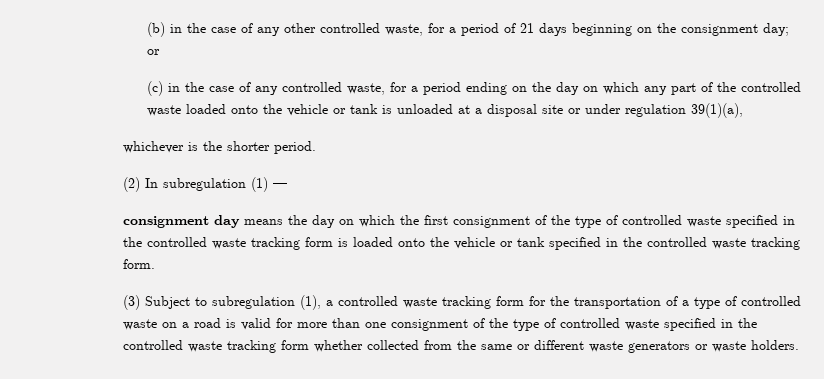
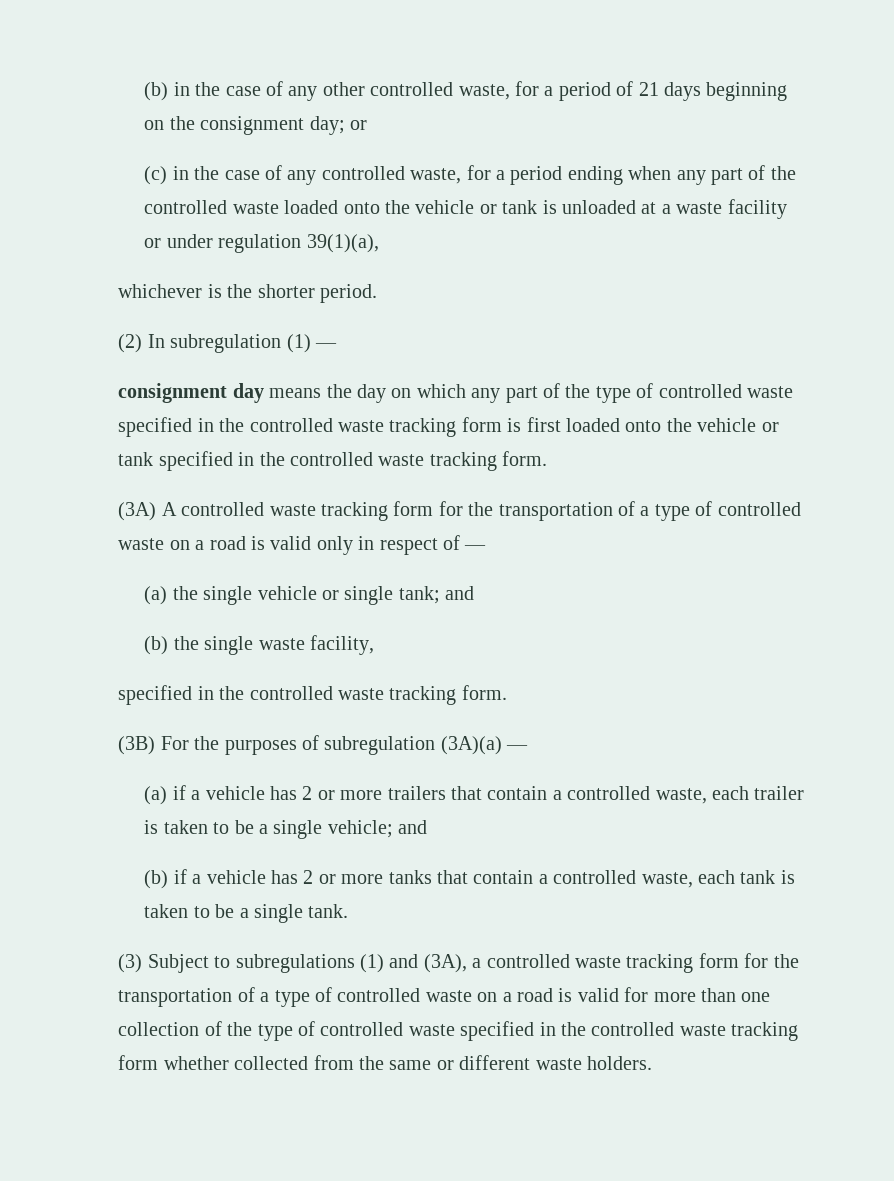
- (c) in the case of any controlled waste, for a period ending on the day on which any part of the controlled waste loaded onto the vehicle or tank is unloaded at a disposal site or under regulation 39(1)(a),
+ (c) in the case of any controlled waste, for a period ending when any part of the controlled waste loaded onto the vehicle or tank is unloaded at a waste facility or under regulation 39(1)(a),
- consignment day means the day on which the first consignment of the type of controlled waste specified in the controlled waste tracking form is loaded onto the vehicle or tank specified in the controlled waste tracking form.
+ consignment day means the day on which any part of the type of controlled waste specified in the controlled waste tracking form is first loaded onto the vehicle or tank specified in the controlled waste tracking form.
+ (3A) A controlled waste tracking form for the transportation of a type of controlled waste on a road is valid only in respect of —
+ (a) the single vehicle or single tank; and
+ (b) the single waste facility,
+ specified in the controlled waste tracking form.
+ (3B) For the purposes of subregulation (3A)(a) —
+ (a) if a vehicle has 2 or more trailers that contain a controlled waste, each trailer is taken to be a single vehicle; and
+ (b) if a vehicle has 2 or more tanks that contain a controlled waste, each tank is taken to be a single tank.
- (3) Subject to subregulation (1), a controlled waste tracking form for the transportation of a type of controlled waste on a road is valid for more than one consignment of the type of controlled waste specified in the controlled waste tracking form whether collected from the same or different waste generators or waste holders.
+ (3) Subject to subregulations (1) and (3A), a controlled waste tracking form for the transportation of a type of controlled waste on a road is valid for more than one collection of the type of controlled waste specified in the controlled waste tracking form whether collected from the same or different waste holders.

